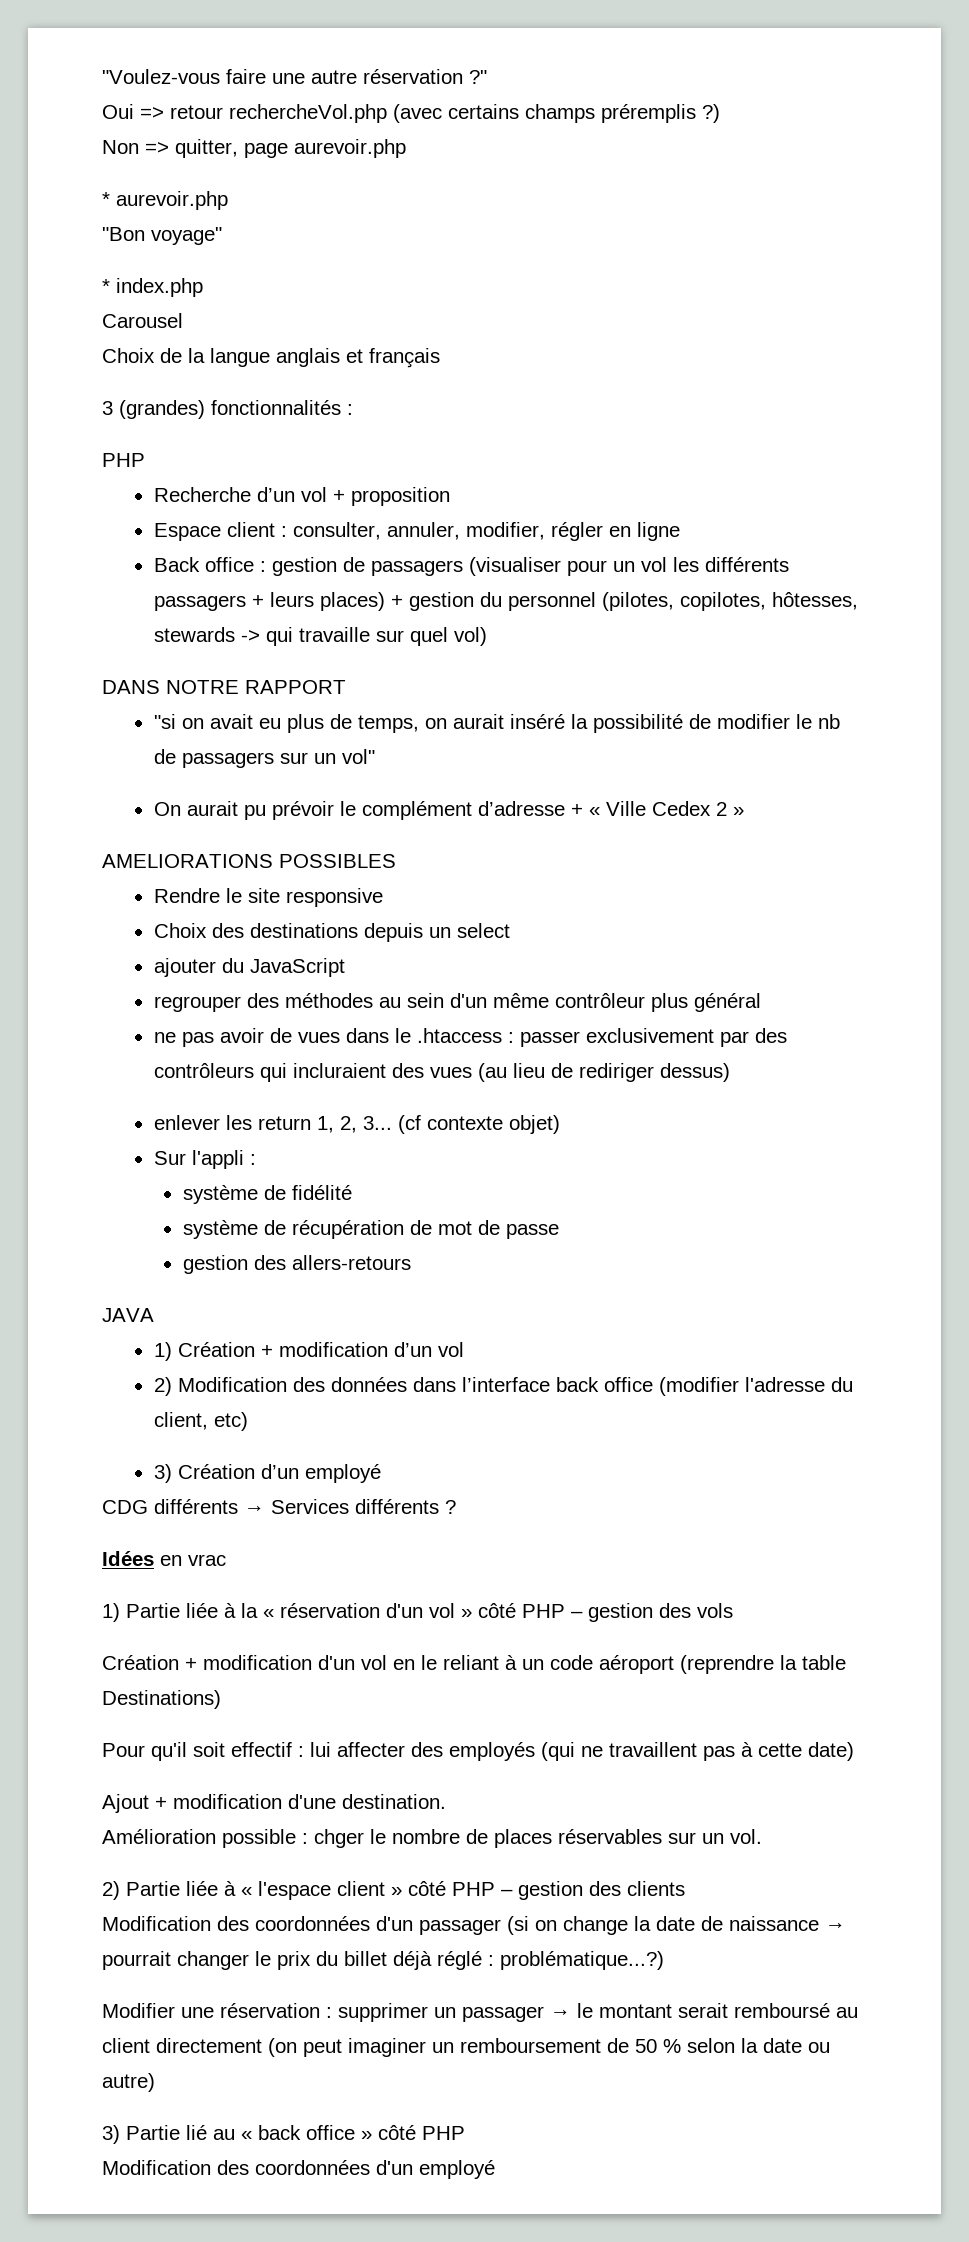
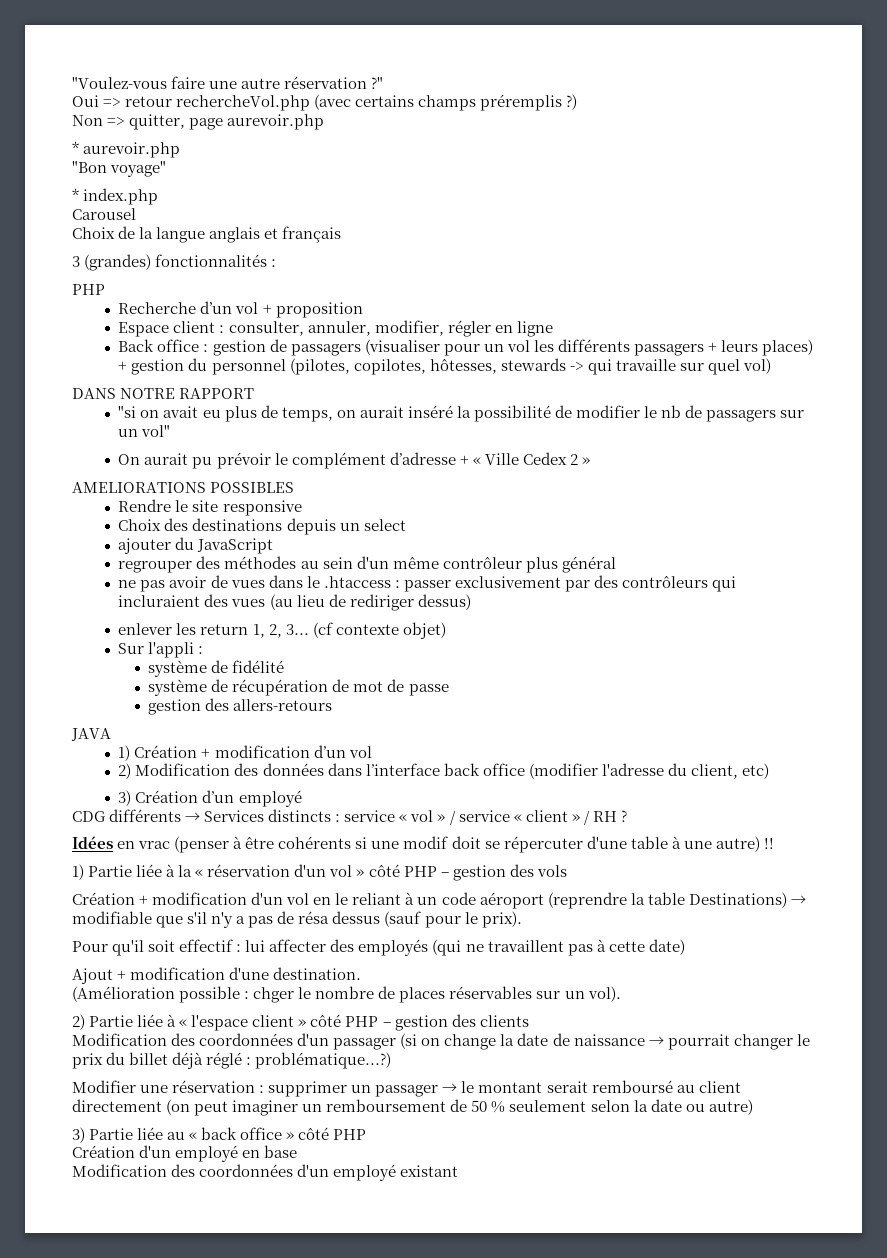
- CDG différents → Services différents ?
- Idées en vrac
+ CDG différents → Services distincts : service « vol » / service « client » / RH ?
+ Idées en vrac (penser à être cohérents si une modif doit se répercuter d'une table à une autre) !!
- Création + modification d'un vol en le reliant à un code aéroport (reprendre la table Destinations)
+ Création + modification d'un vol en le reliant à un code aéroport (reprendre la table Destinations) → modifiable que s'il n'y a pas de résa dessus (sauf pour le prix).
- Amélioration possible : chger le nombre de places réservables sur un vol.
+ (Amélioration possible : chger le nombre de places réservables sur un vol).
- Modifier une réservation : supprimer un passager → le montant serait remboursé au client directement (on peut imaginer un remboursement de 50 % selon la date ou autre)
+ Modifier une réservation : supprimer un passager → le montant serait remboursé au client directement (on peut imaginer un remboursement de 50 % seulement selon la date ou autre)
- 3) Partie lié au « back office » côté PHP
+ 3) Partie liée au « back office » côté PHP
+ Création d'un employé en base
- Modification des coordonnées d'un employé
+ Modification des coordonnées d'un employé existant

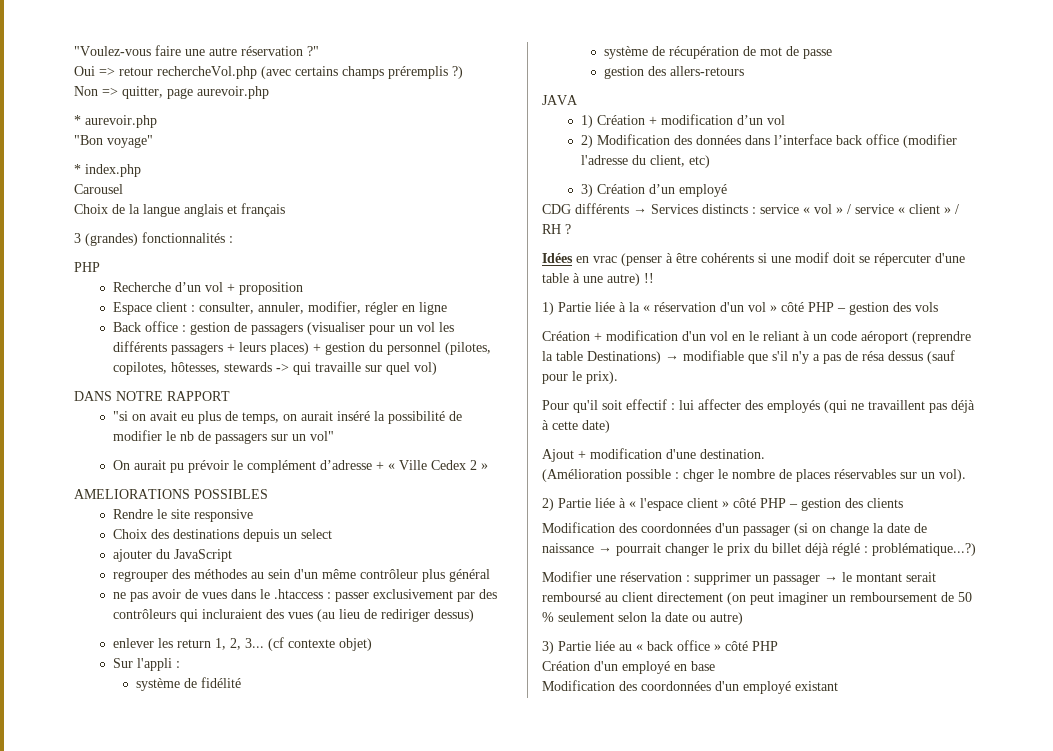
- Pour qu'il soit effectif : lui affecter des employés (qui ne travaillent pas à cette date)
+ Pour qu'il soit effectif : lui affecter des employés (qui ne travaillent pas déjà à cette date)

